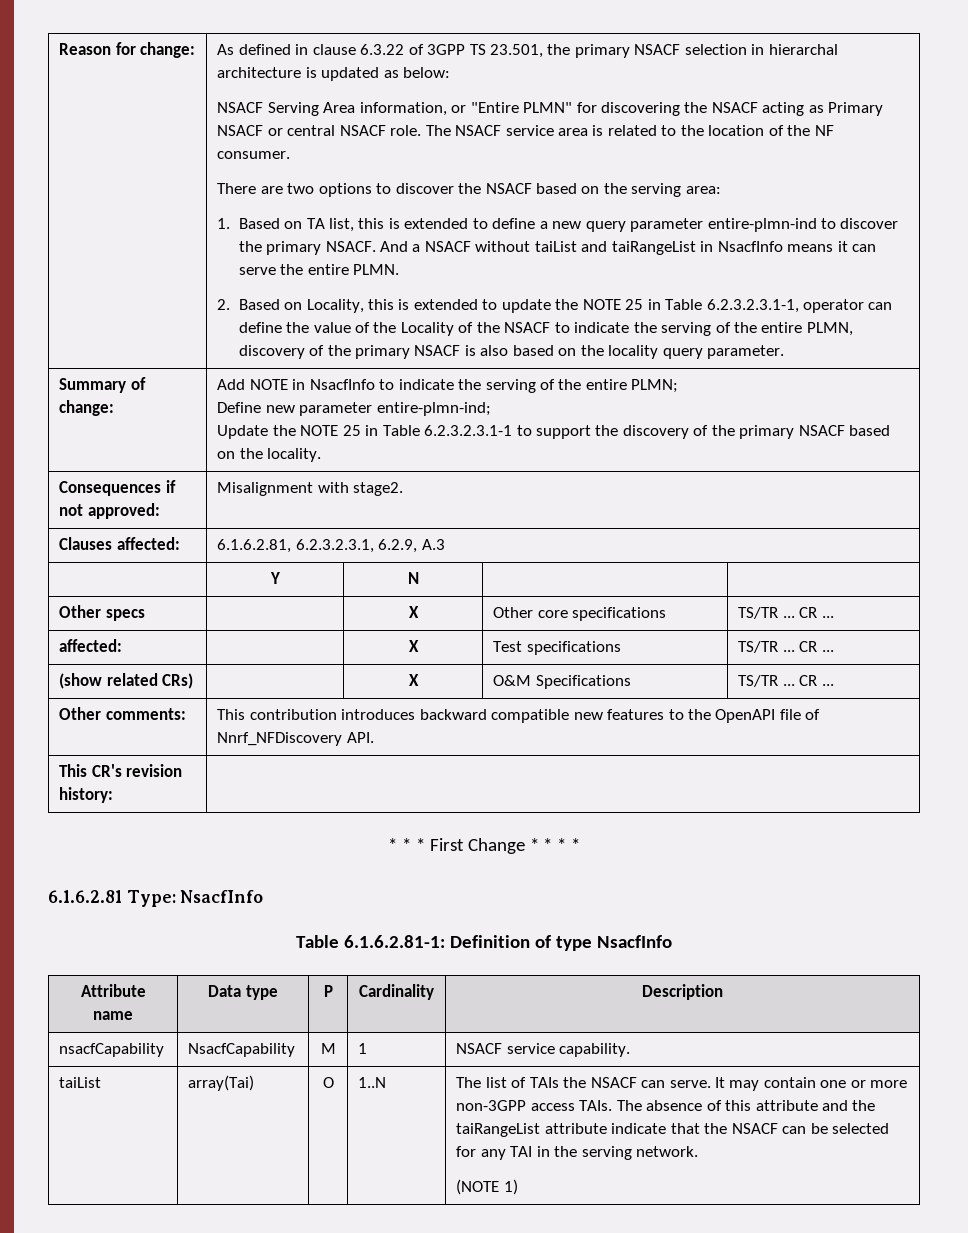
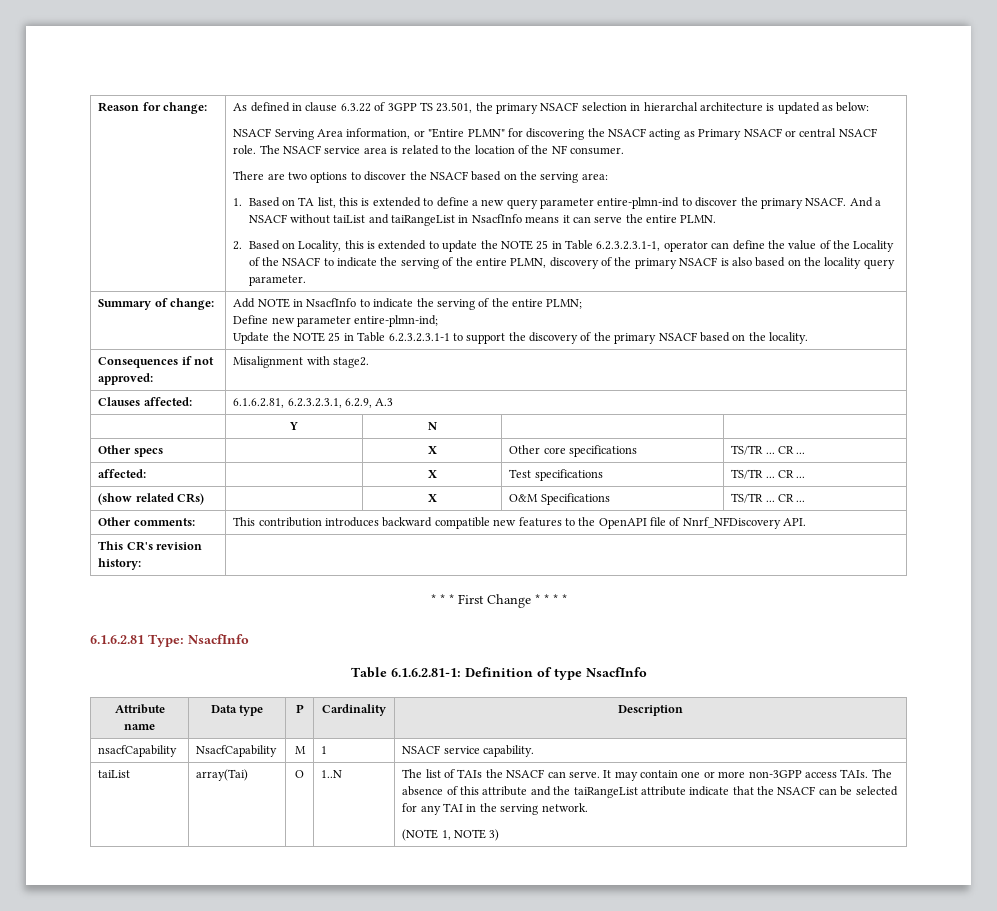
- (NOTE 1)
+ (NOTE 1, NOTE 3)

